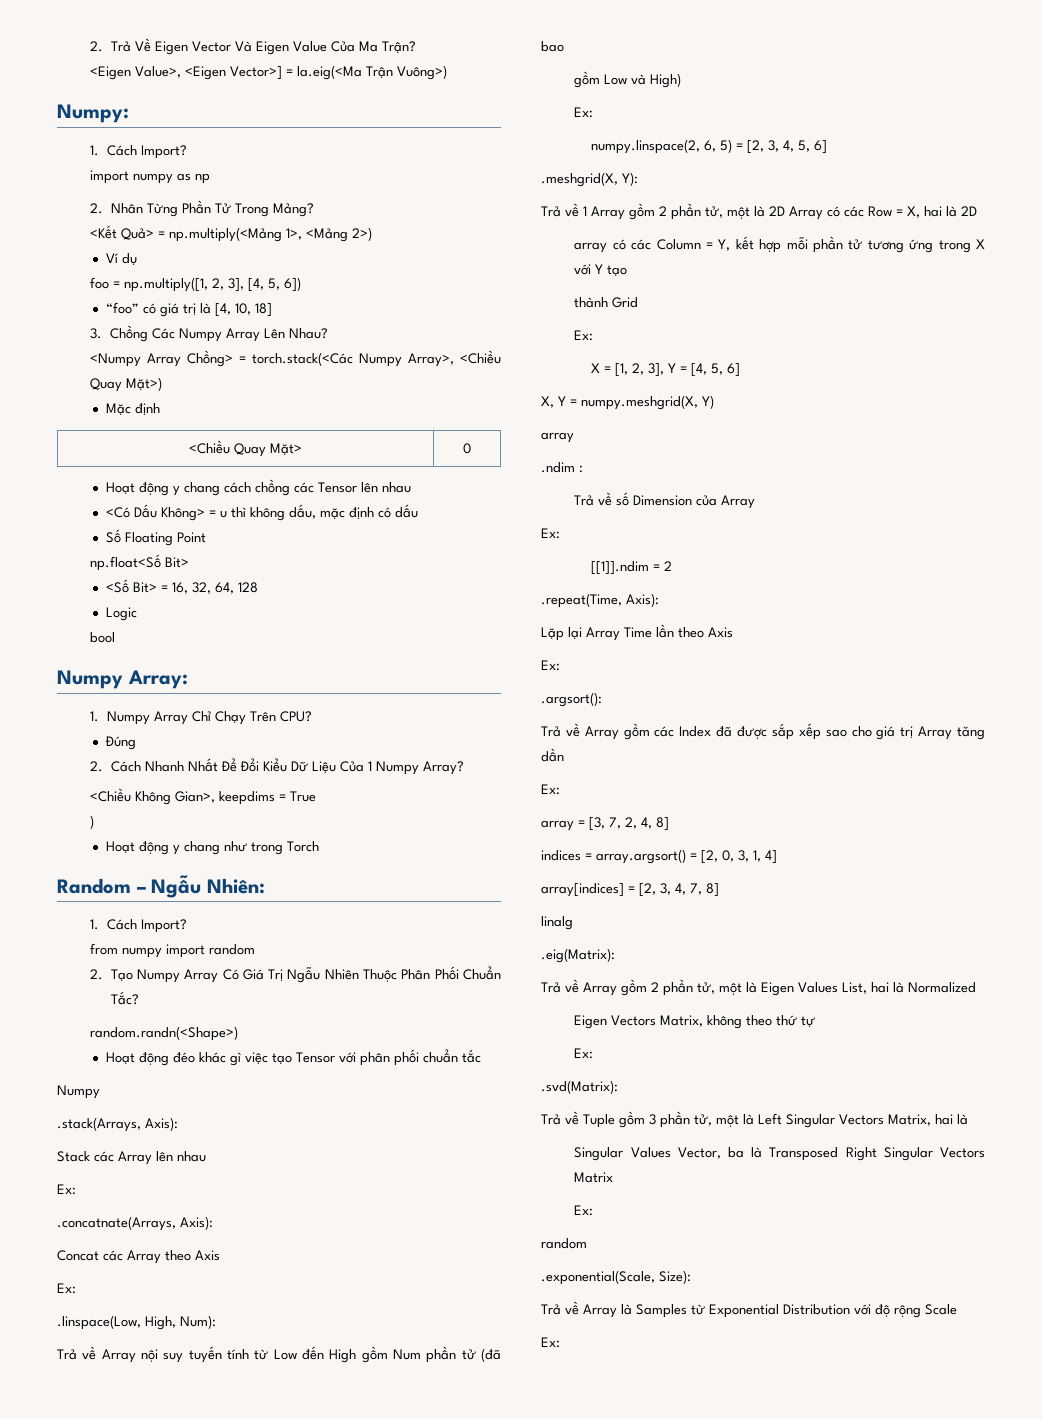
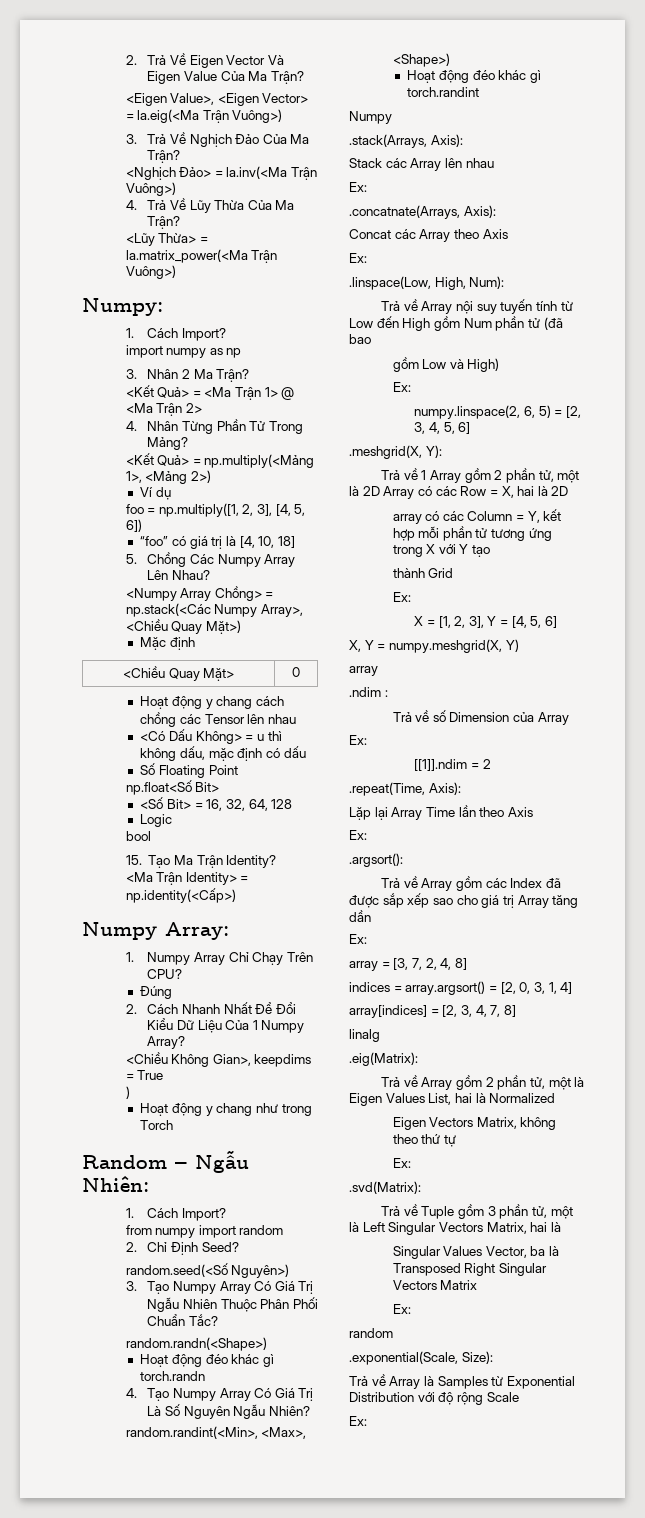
- <Eigen Value>, <Eigen Vector>] = la.eig(<Ma Trận Vuông>)
+ <Eigen Value>, <Eigen Vector> = la.eig(<Ma Trận Vuông>)
+ 3. Trả Về Nghịch Đảo Của Ma Trận?
+ <Nghịch Đảo> = la.inv(<Ma Trận Vuông>)
+ 4. Trả Về Lũy Thừa Của Ma Trận?
+ <Lũy Thừa> = la.matrix_power(<Ma Trận Vuông>)
- 2. Nhân Từng Phần Tử Trong Mảng?
+ 3. Nhân 2 Ma Trận?
+ <Kết Quả> = <Ma Trận 1> @ <Ma Trận 2>
+ 4. Nhân Từng Phần Tử Trong Mảng?
- 3. Chồng Các Numpy Array Lên Nhau?
+ 5. Chồng Các Numpy Array Lên Nhau?
- <Numpy Array Chồng> = torch.stack(<Các Numpy Array>, <Chiều Quay Mặt>)
+ <Numpy Array Chồng> = np.stack(<Các Numpy Array>, <Chiều Quay Mặt>)
+ 15. Tạo Ma Trận Identity?
+ <Ma Trận Identity> = np.identity(<Cấp>)
- 2. Tạo Numpy Array Có Giá Trị Ngẫu Nhiên Thuộc Phân Phối Chuẩn Tắc?
+ 2. Chỉ Định Seed?
+ random.seed(<Số Nguyên>)
+ 3. Tạo Numpy Array Có Giá Trị Ngẫu Nhiên Thuộc Phân Phối Chuẩn Tắc?
- Hoạt động đéo khác gì việc tạo Tensor với phân phối chuẩn tắc
+ Hoạt động đéo khác gì torch.randn
+ 4. Tạo Numpy Array Có Giá Trị Là Số Nguyên Ngẫu Nhiên?
+ random.randint(<Min>, <Max>, <Shape>)
+ Hoạt động đéo khác gì torch.randint

